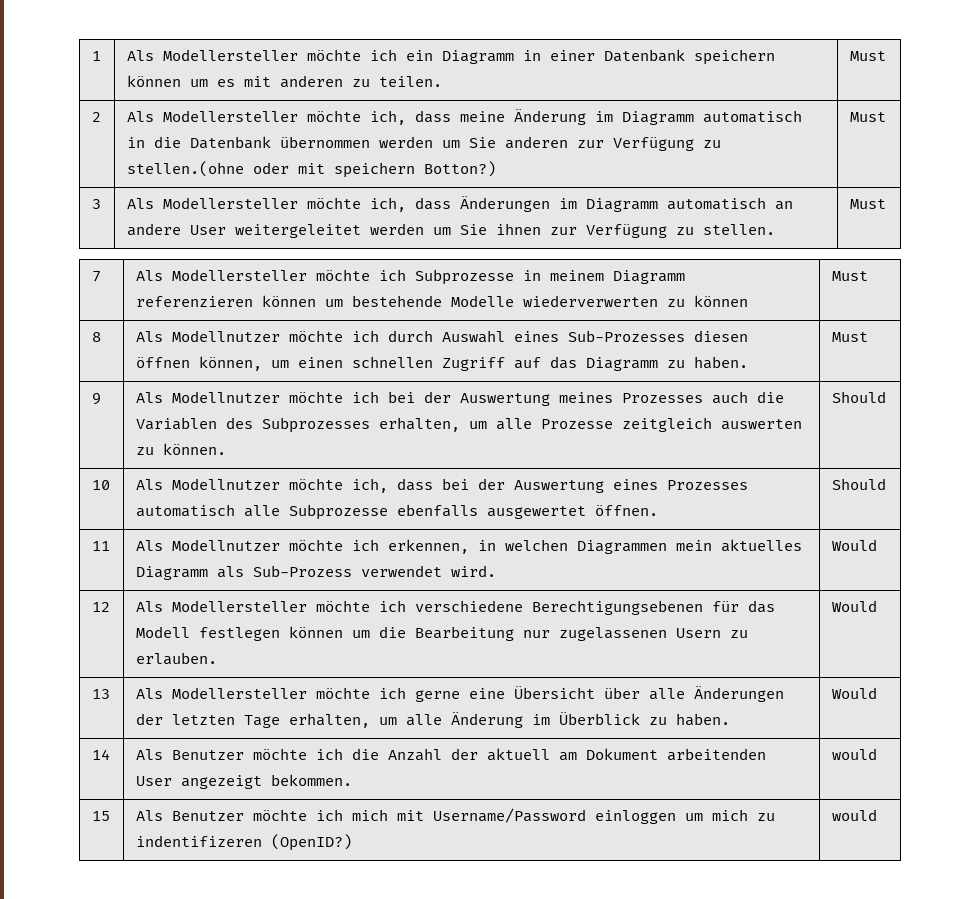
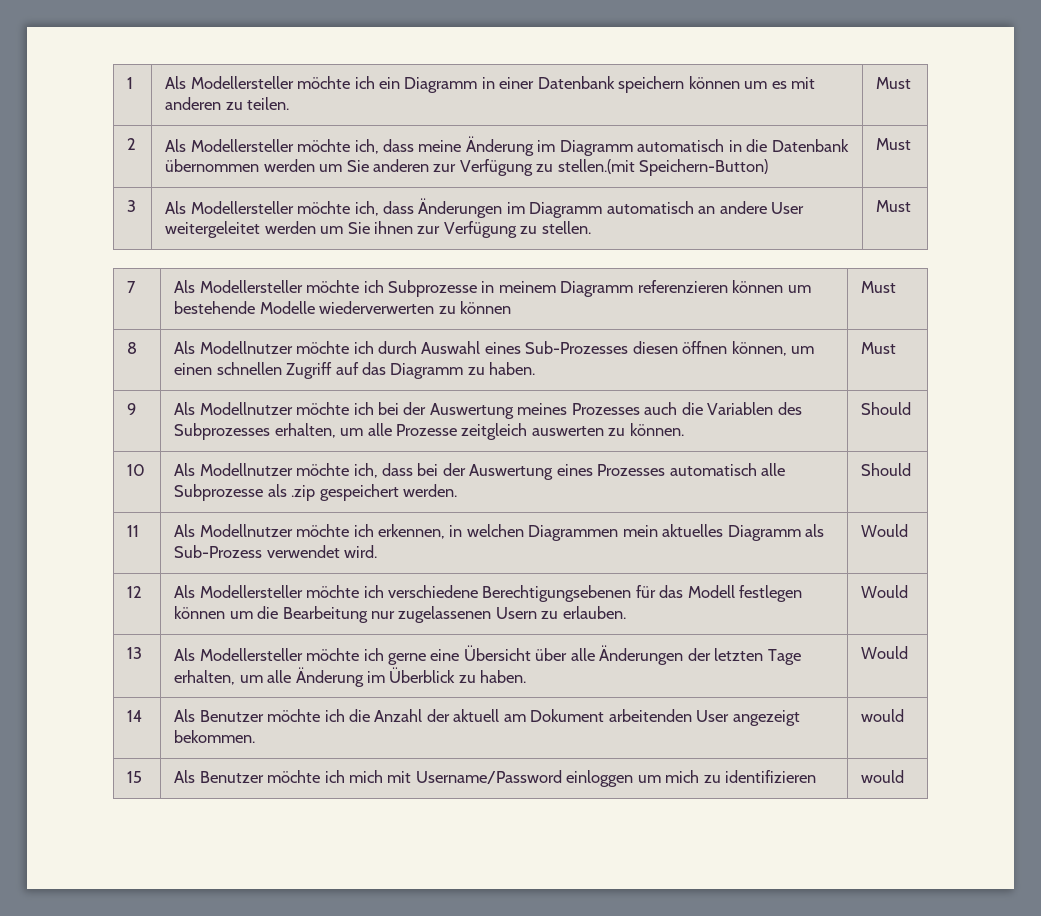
- 2 | Als Modellersteller möchte ich, dass meine Änderung im Diagramm automatisch in die Datenbank übernommen werden um Sie anderen zur Verfügung zu stellen.(ohne oder mit speichern Botton?) | Must
+ 2 | Als Modellersteller möchte ich, dass meine Änderung im Diagramm automatisch in die Datenbank übernommen werden um Sie anderen zur Verfügung zu stellen.(mit Speichern-Button) | Must
- 10 | Als Modellnutzer möchte ich, dass bei der Auswertung eines Prozesses automatisch alle Subprozesse ebenfalls ausgewertet öffnen. | Should
+ 10 | Als Modellnutzer möchte ich, dass bei der Auswertung eines Prozesses automatisch alle Subprozesse als .zip gespeichert werden. | Should
- 15 | Als Benutzer möchte ich mich mit Username/Password einloggen um mich zu indentifizeren (OpenID?) | would
+ 15 | Als Benutzer möchte ich mich mit Username/Password einloggen um mich zu identifizieren | would

